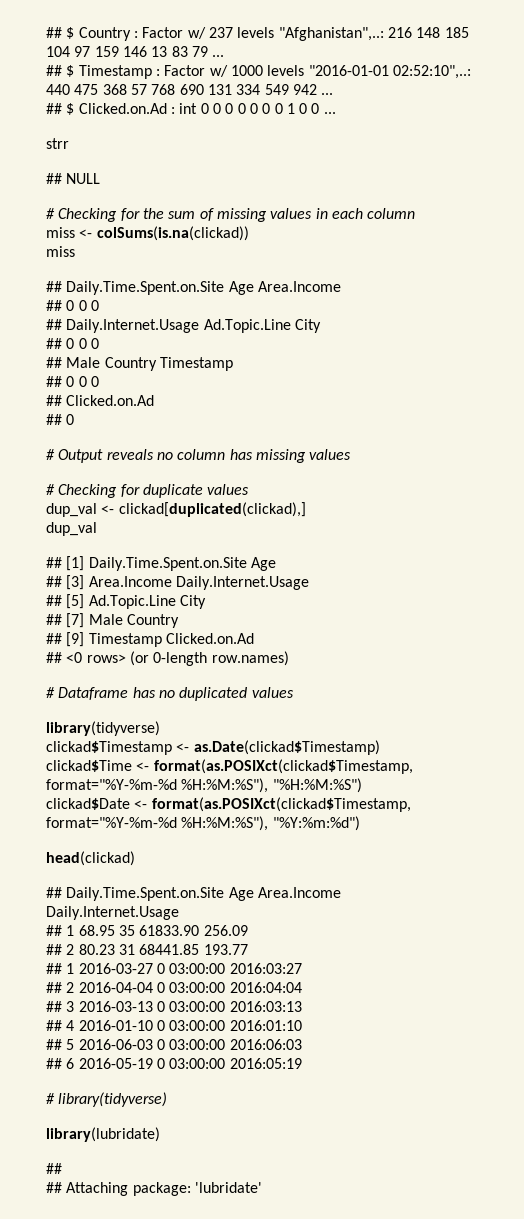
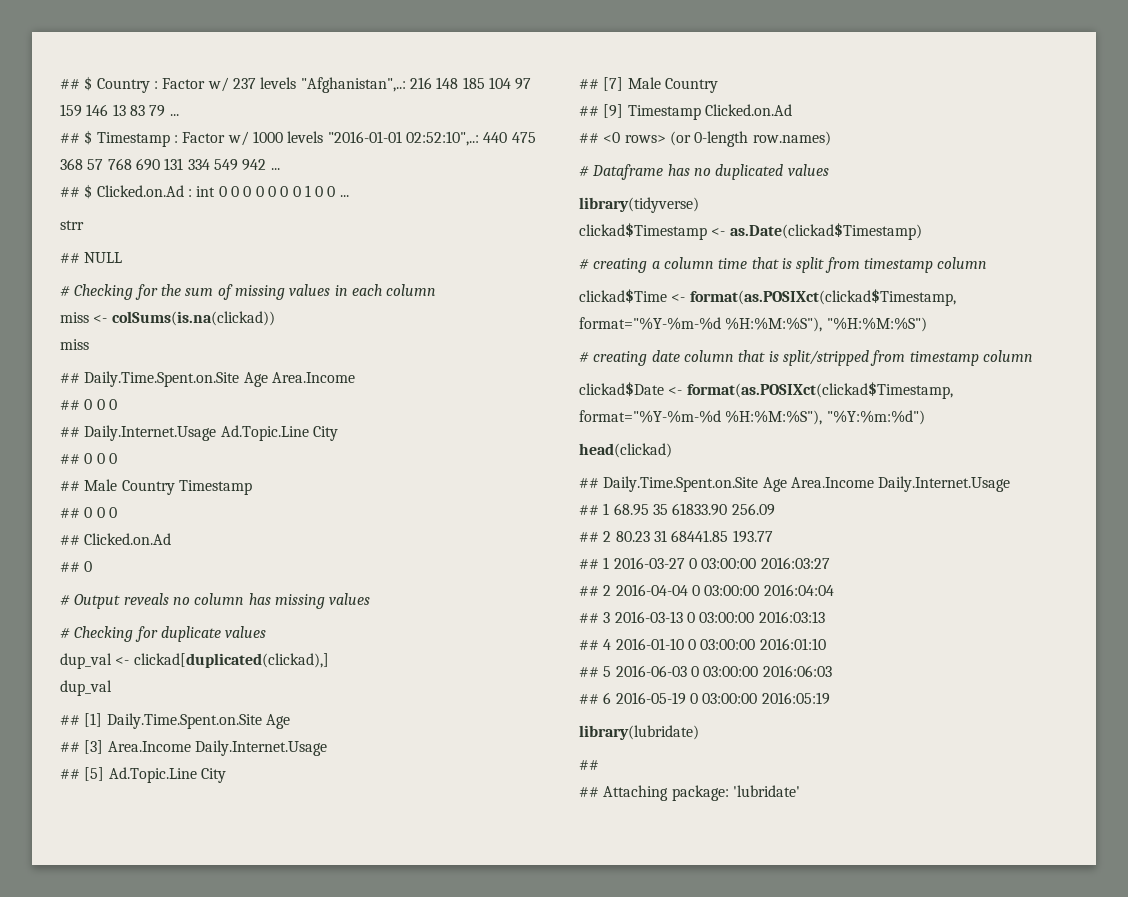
+ # creating a column time that is split from timestamp column
+ # creating date column that is split/stripped from timestamp column
- # library(tidyverse)

